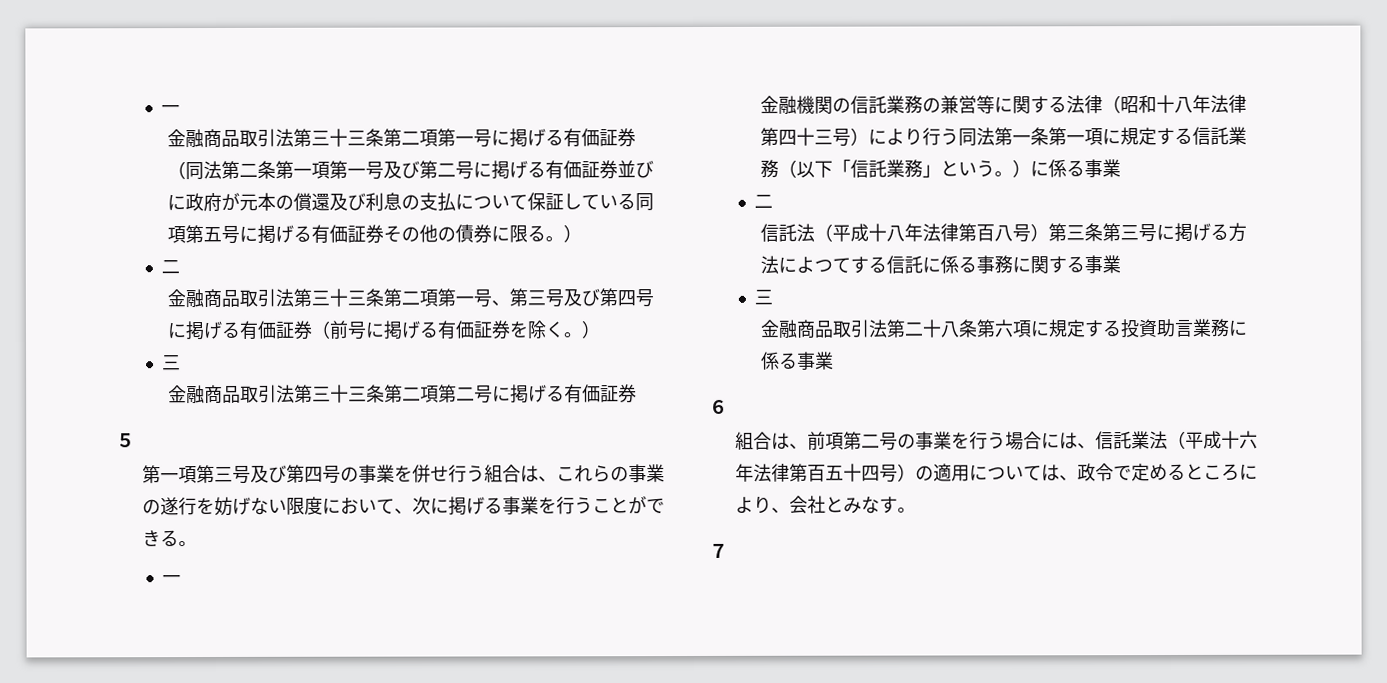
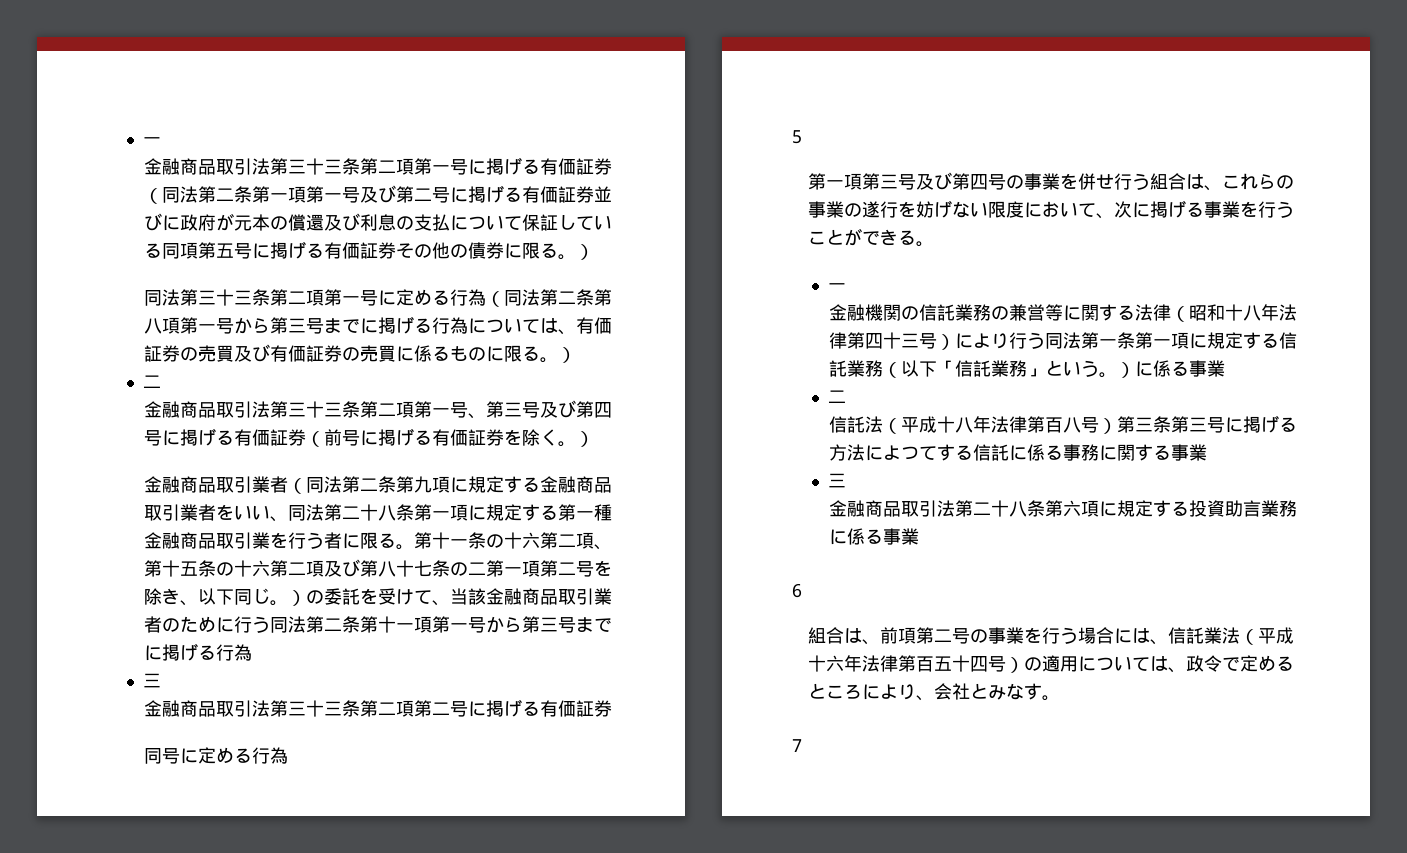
+ 同法第三十三条第二項第一号に定める行為（同法第二条第八項第一号から第三号までに掲げる行為については、有価証券の売買及び有価証券の売買に係るものに限る。）
+ 金融商品取引業者（同法第二条第九項に規定する金融商品取引業者をいい、同法第二十八条第一項に規定する第一種金融商品取引業を行う者に限る。第十一条の十六第二項、第十五条の十六第二項及び第八十七条の二第一項第二号を除き、以下同じ。）の委託を受けて、当該金融商品取引業者のために行う同法第二条第十一項第一号から第三号までに掲げる行為
+ 同号に定める行為

